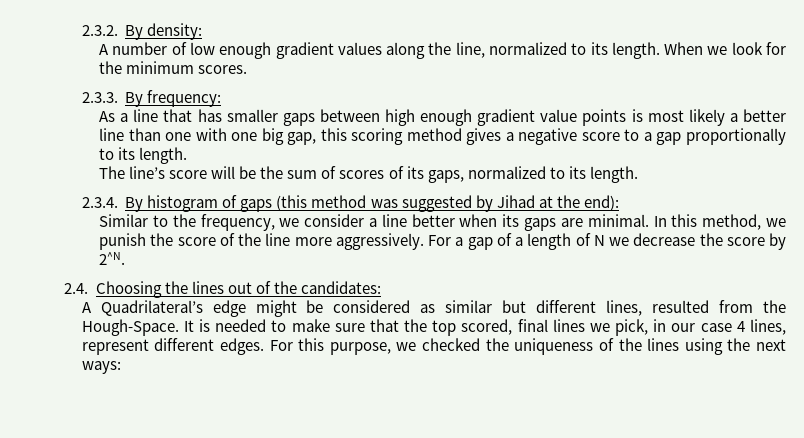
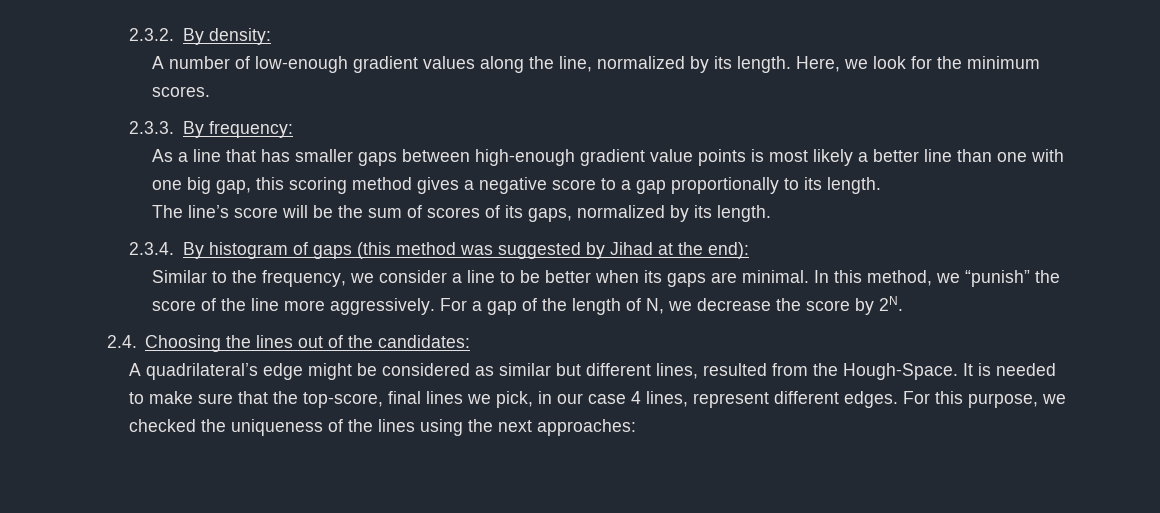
- A number of low enough gradient values along the line, normalized to its length. When we look for the minimum scores.
+ A number of low-enough gradient values along the line, normalized by its length. Here, we look for the minimum scores.
- As a line that has smaller gaps between high enough gradient value points is most likely a better line than one with one big gap, this scoring method gives a negative score to a gap proportionally to its length.
+ As a line that has smaller gaps between high-enough gradient value points is most likely a better line than one with one big gap, this scoring method gives a negative score to a gap proportionally to its length.
- The line’s score will be the sum of scores of its gaps, normalized to its length.
+ The line’s score will be the sum of scores of its gaps, normalized by its length.
- Similar to the frequency, we consider a line better when its gaps are minimal.
+ Similar to the frequency, we consider a line to be better when its gaps are minimal.
- In this method, we punish the score of the line more aggressively.
+ In this method, we “punish” the score of the line more aggressively.
- For a gap of a length of N we decrease the score by 2^N.
+ For a gap of the length of N, we decrease the score by 2N.
- A Quadrilateral’s edge might be considered as similar but different lines, resulted from the Hough-Space.
+ A quadrilateral’s edge might be considered as similar but different lines, resulted from the Hough-Space.
- It is needed to make sure that the top scored, final lines we pick, in our case 4 lines, represent different edges.
+ It is needed to make sure that the top-score, final lines we pick, in our case 4 lines, represent different edges.
- For this purpose, we checked the uniqueness of the lines using the next ways:
+ For this purpose, we checked the uniqueness of the lines using the next approaches:

